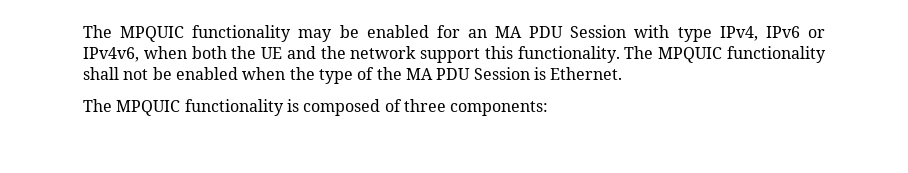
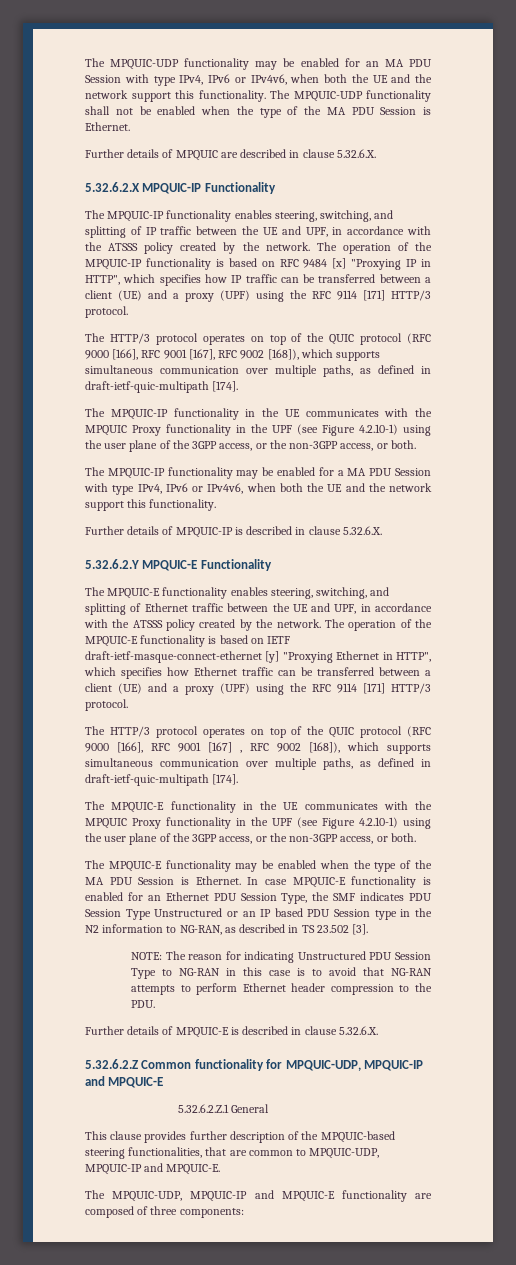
- The MPQUIC functionality may be enabled for an MA PDU Session with type IPv4, IPv6 or IPv4v6, when both the UE and the network support this functionality.
+ The MPQUIC-UDP functionality may be enabled for an MA PDU Session with type IPv4, IPv6 or IPv4v6, when both the UE and the network support this functionality.
- The MPQUIC functionality shall not be enabled when the type of the MA PDU Session is Ethernet.
+ The MPQUIC-UDP functionality shall not be enabled when the type of the MA PDU Session is Ethernet.
- The MPQUIC functionality is composed of three components:
+ Further details of MPQUIC are described in clause 5.32.6.X.
+ 5.32.6.2.X MPQUIC-IP Functionality
+ The MPQUIC-IP functionality enables steering, switching, and splitting of IP traffic between the UE and UPF, in accordance with the ATSSS policy created by the network. The operation of the MPQUIC-IP functionality is based on RFC 9484 [x] "Proxying IP in HTTP", which specifies how IP traffic can be transferred between a client (UE) and a proxy (UPF) using the RFC 9114 [171] HTTP/3 protocol.
+ The HTTP/3 protocol operates on top of the QUIC protocol (RFC 9000 [166], RFC 9001 [167], RFC 9002 [168]), which supports simultaneous communication over multiple paths, as defined in draft-ietf-quic-multipath [174].
+ The MPQUIC-IP functionality in the UE communicates with the MPQUIC Proxy functionality in the UPF (see Figure 4.2.10-1) using the user plane of the 3GPP access, or the non-3GPP access, or both.
+ The MPQUIC-IP functionality may be enabled for a MA PDU Session with type IPv4, IPv6 or IPv4v6, when both the UE and the network support this functionality.
+ Further details of MPQUIC-IP is described in clause 5.32.6.X.
+ 5.32.6.2.Y MPQUIC-E Functionality
+ The MPQUIC-E functionality enables steering, switching, and splitting of Ethernet traffic between the UE and UPF, in accordance with the ATSSS policy created by the network. The operation of the MPQUIC-E functionality is based on IETF draft-ietf-masque-connect-ethernet [y] "Proxying Ethernet in HTTP", which specifies how Ethernet traffic can be transferred between a client (UE) and a proxy (UPF) using the RFC 9114 [171] HTTP/3 protocol.
+ The HTTP/3 protocol operates on top of the QUIC protocol (RFC 9000 [166], RFC 9001 [167] , RFC 9002 [168]), which supports simultaneous communication over multiple paths, as defined in draft-ietf-quic-multipath [174].
+ The MPQUIC-E functionality in the UE communicates with the MPQUIC Proxy functionality in the UPF (see Figure 4.2.10-1) using the user plane of the 3GPP access, or the non-3GPP access, or both.
+ The MPQUIC-E functionality may be enabled when the type of the MA PDU Session is Ethernet. In case MPQUIC-E functionality is enabled for an Ethernet PDU Session Type, the SMF indicates PDU Session Type Unstructured or an IP based PDU Session type in the N2 information to NG-RAN, as described in TS 23.502 [3].
+ NOTE: The reason for indicating Unstructured PDU Session Type to NG-RAN in this case is to avoid that NG-RAN attempts to perform Ethernet header compression to the PDU.
+ Further details of MPQUIC-E is described in clause 5.32.6.X.
+ 5.32.6.2.Z Common functionality for MPQUIC-UDP, MPQUIC-IP and MPQUIC-E
+ 5.32.6.2.Z.1 General
+ This clause provides further description of the MPQUIC-based steering functionalities, that are common to MPQUIC-UDP, MPQUIC-IP and MPQUIC-E.
+ The MPQUIC-UDP, MPQUIC-IP and MPQUIC-E functionality are composed of three components:

